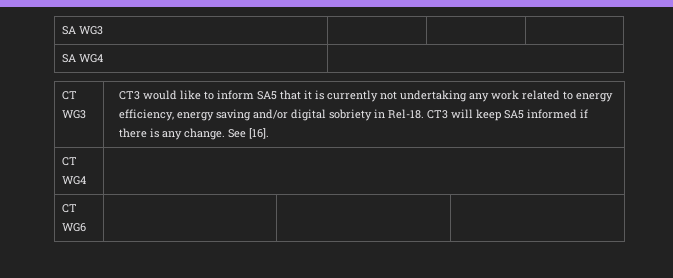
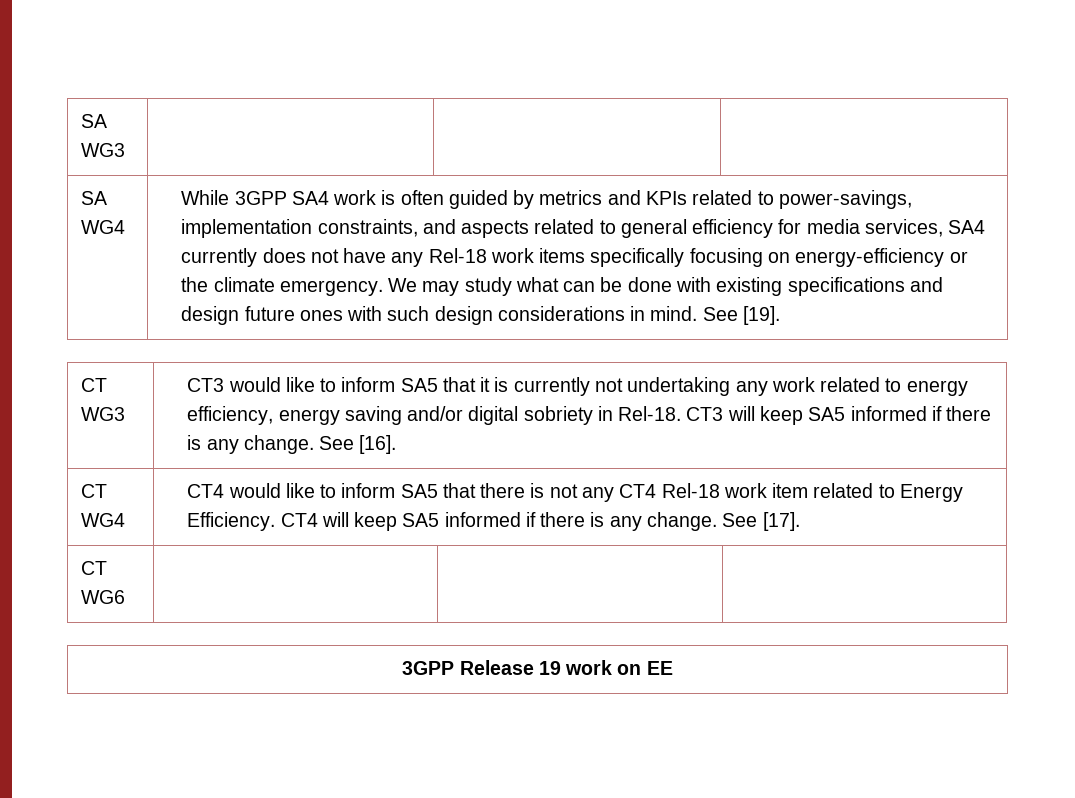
+ While 3GPP SA4 work is often guided by metrics and KPIs related to power-savings, implementation constraints, and aspects related to general efficiency for media services, SA4 currently does not have any Rel-18 work items specifically focusing on energy-efficiency or the climate emergency. We may study what can be done with existing specifications and design future ones with such design considerations in mind. See [19].
- CT WG4 |
+ CT WG4 | CT4 would like to inform SA5 that there is not any CT4 Rel-18 work item related to Energy Efficiency. CT4 will keep SA5 informed if there is any change. See [17].
  CT WG6 | | |
+ 3GPP Release 19 work on EE

